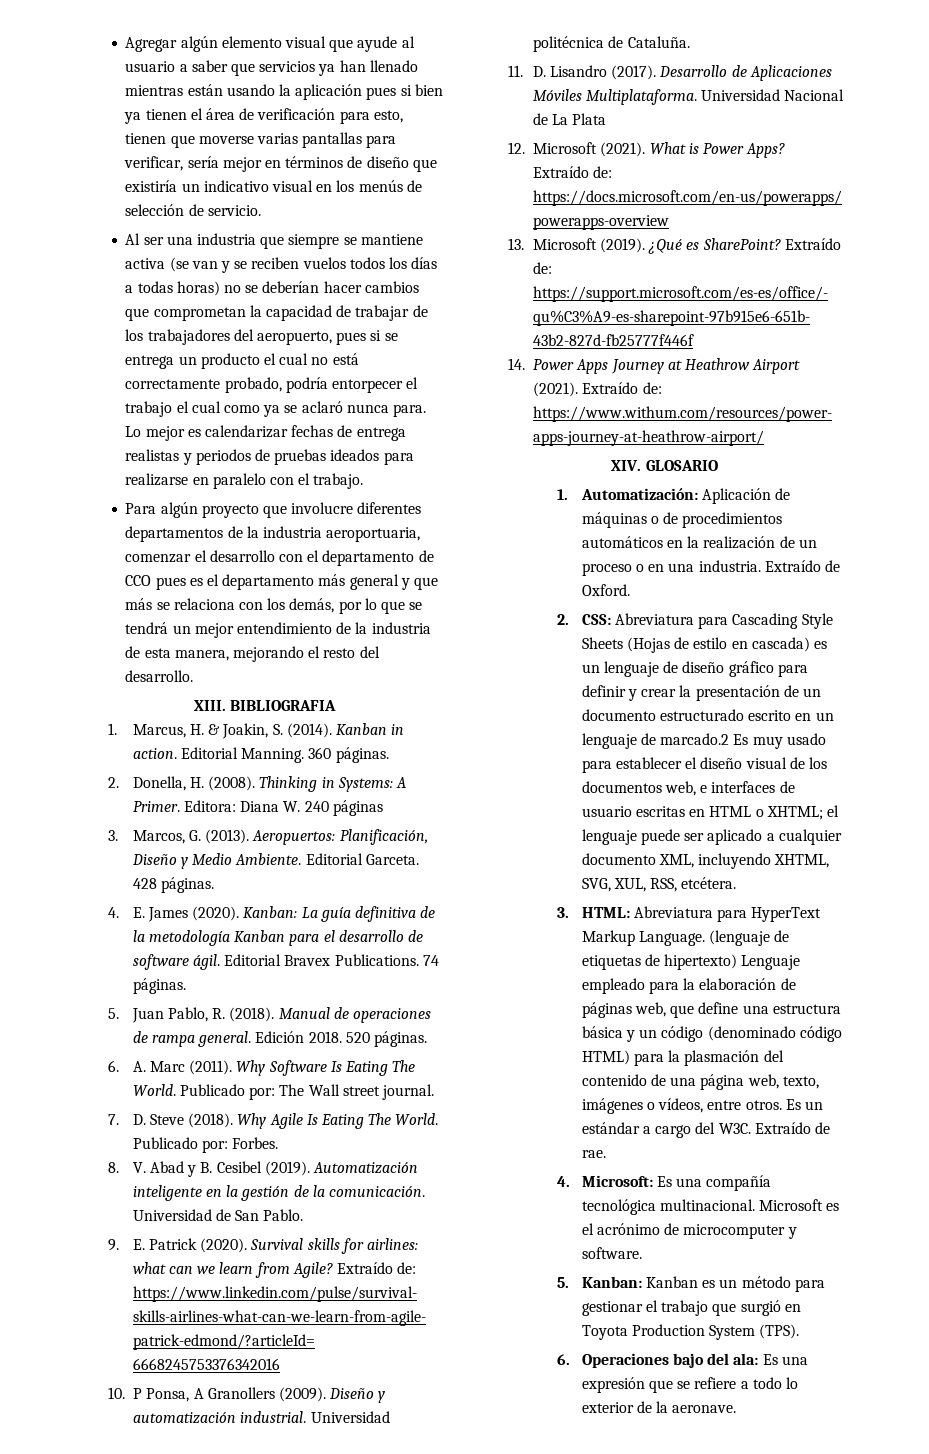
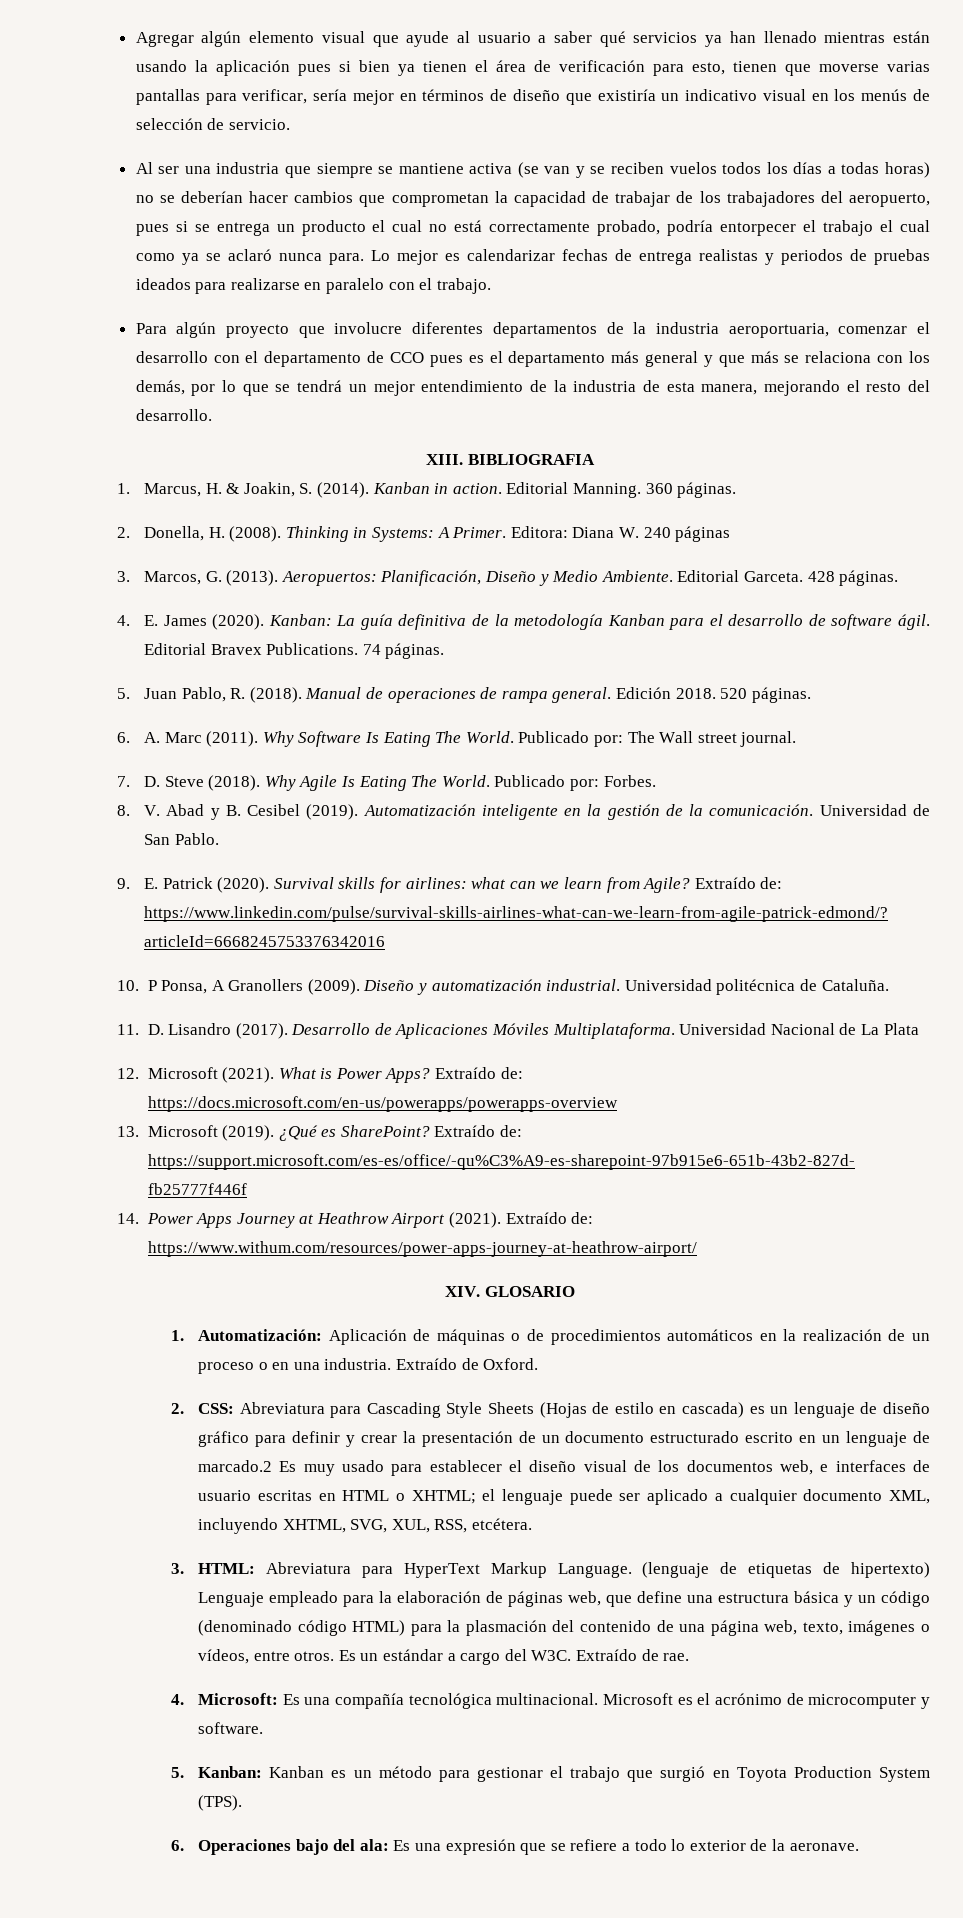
- Agregar algún elemento visual que ayude al usuario a saber que servicios ya han llenado mientras están usando la aplicación pues si bien ya tienen el área de verificación para esto, tienen que moverse varias pantallas para verificar, sería mejor en términos de diseño que existiría un indicativo visual en los menús de selección de servicio.
+ Agregar algún elemento visual que ayude al usuario a saber qué servicios ya han llenado mientras están usando la aplicación pues si bien ya tienen el área de verificación para esto, tienen que moverse varias pantallas para verificar, sería mejor en términos de diseño que existiría un indicativo visual en los menús de selección de servicio.

